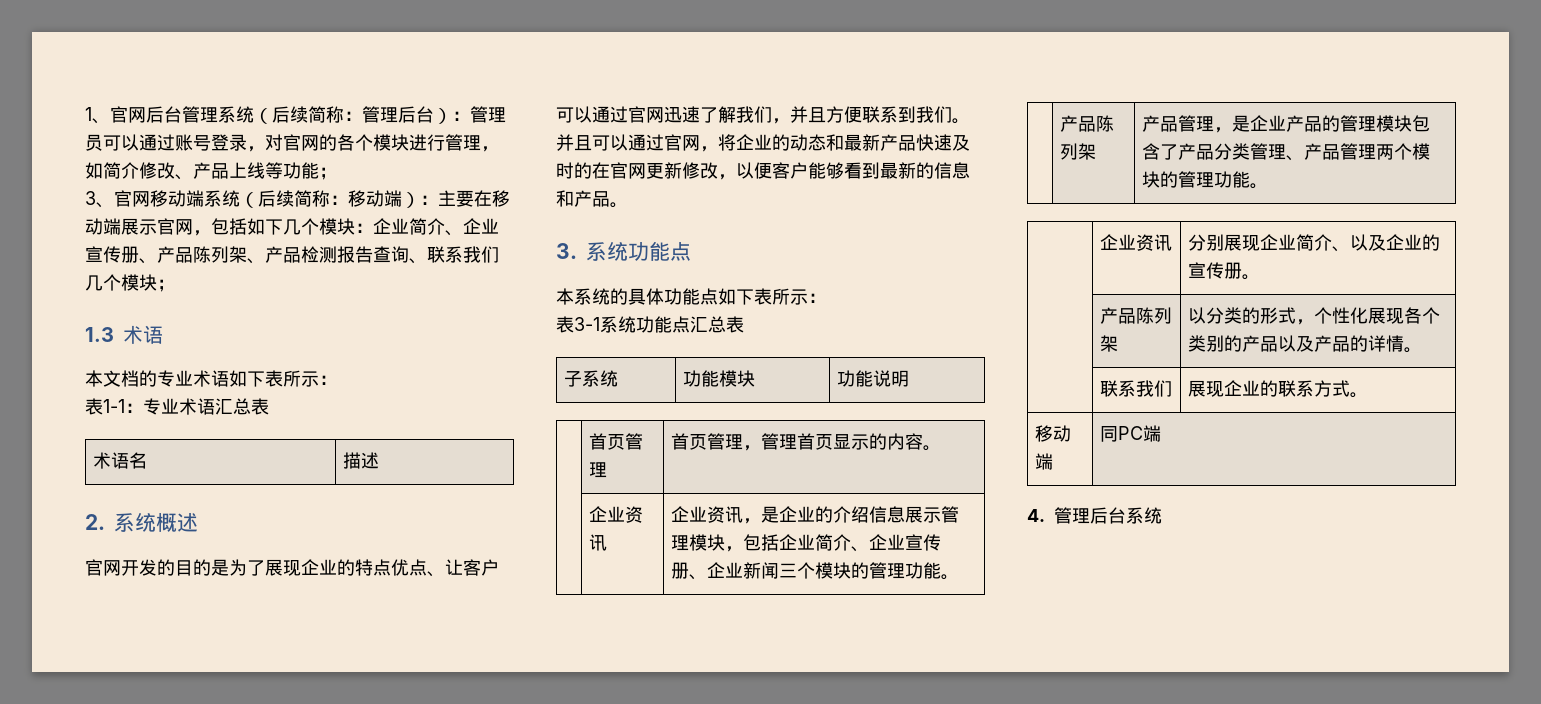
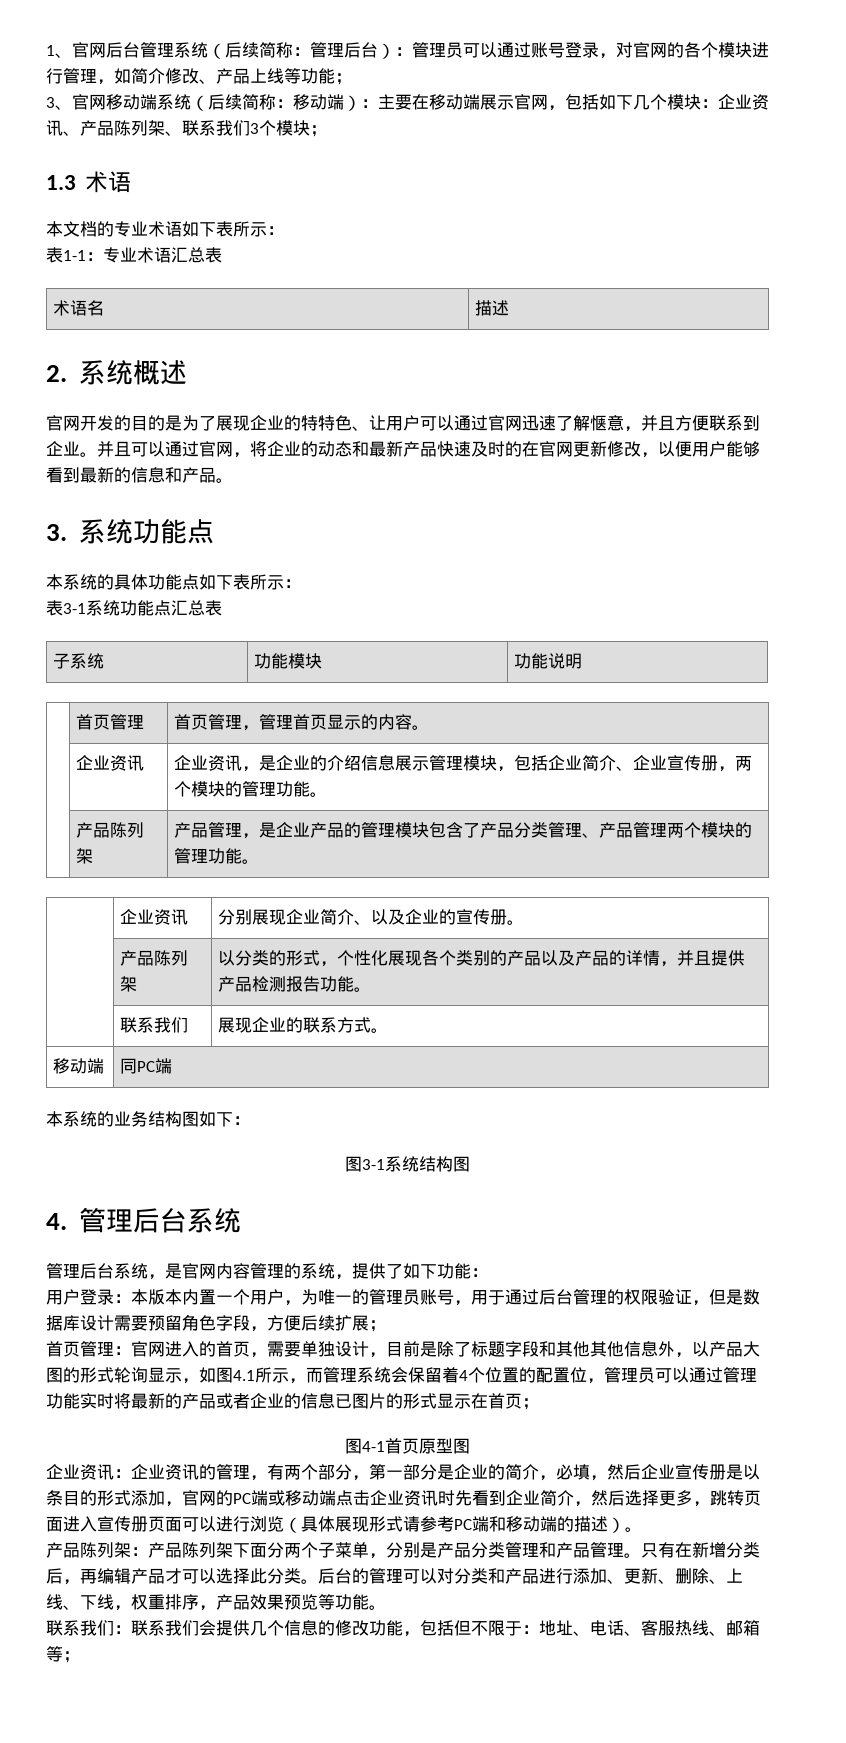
- 3、官网移动端系统（后续简称：移动端）：主要在移动端展示官网，包括如下几个模块：企业简介、企业宣传册、产品陈列架、产品检测报告查询、联系我们几个模块；
+ 3、官网移动端系统（后续简称：移动端）：主要在移动端展示官网，包括如下几个模块：企业资讯、产品陈列架、联系我们3个模块；
- 官网开发的目的是为了展现企业的特点优点、让客户可以通过官网迅速了解我们，并且方便联系到我们。
+ 官网开发的目的是为了展现企业的特特色、让用户可以通过官网迅速了解惬意，并且方便联系到企业。
- 并且可以通过官网，将企业的动态和最新产品快速及时的在官网更新修改，以便客户能够看到最新的信息和产品。
+ 并且可以通过官网，将企业的动态和最新产品快速及时的在官网更新修改，以便用户能够看到最新的信息和产品。
- | 企业资讯 | 企业资讯，是企业的介绍信息展示管理模块，包括企业简介、企业宣传册、企业新闻三个模块的管理功能。
+ | 企业资讯 | 企业资讯，是企业的介绍信息展示管理模块，包括企业简介、企业宣传册，两个模块的管理功能。
- | 产品陈列架 | 以分类的形式，个性化展现各个类别的产品以及产品的详情。
+ | 产品陈列架 | 以分类的形式，个性化展现各个类别的产品以及产品的详情，并且提供产品检测报告功能。
+ 本系统的业务结构图如下：
+ 图3-1系统结构图
  4.管理后台系统
+ 管理后台系统，是官网内容管理的系统，提供了如下功能：
+ 用户登录：本版本内置一个用户，为唯一的管理员账号，用于通过后台管理的权限验证，但是数据库设计需要预留角色字段，方便后续扩展；
+ 首页管理：官网进入的首页，需要单独设计，目前是除了标题字段和其他其他信息外，以产品大图的形式轮询显示，如图4.1所示，而管理系统会保留着4个位置的配置位，管理员可以通过管理功能实时将最新的产品或者企业的信息已图片的形式显示在首页；
+ 图4-1首页原型图
+ 企业资讯：企业资讯的管理，有两个部分，第一部分是企业的简介，必填，然后企业宣传册是以条目的形式添加，官网的PC端或移动端点击企业资讯时先看到企业简介，然后选择更多，跳转页面进入宣传册页面可以进行浏览（具体展现形式请参考PC端和移动端的描述）。
+ 产品陈列架：产品陈列架下面分两个子菜单，分别是产品分类管理和产品管理。只有在新增分类后，再编辑产品才可以选择此分类。后台的管理可以对分类和产品进行添加、更新、删除、上线、下线，权重排序，产品效果预览等功能。
+ 联系我们：联系我们会提供几个信息的修改功能，包括但不限于：地址、电话、客服热线、邮箱等；

